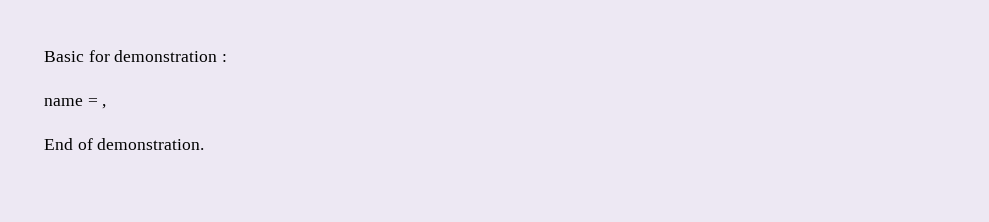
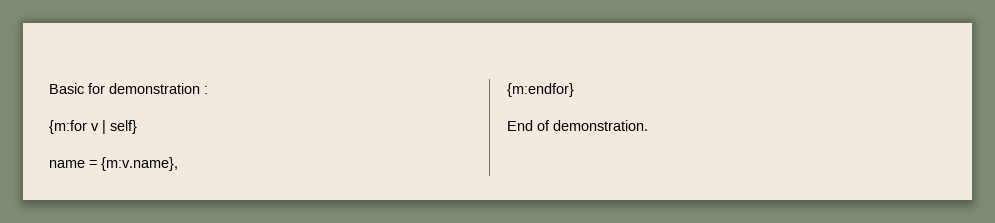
+ {m:for v | self}
- name = ,
+ name = {m:v.name},
+ {m:endfor}

